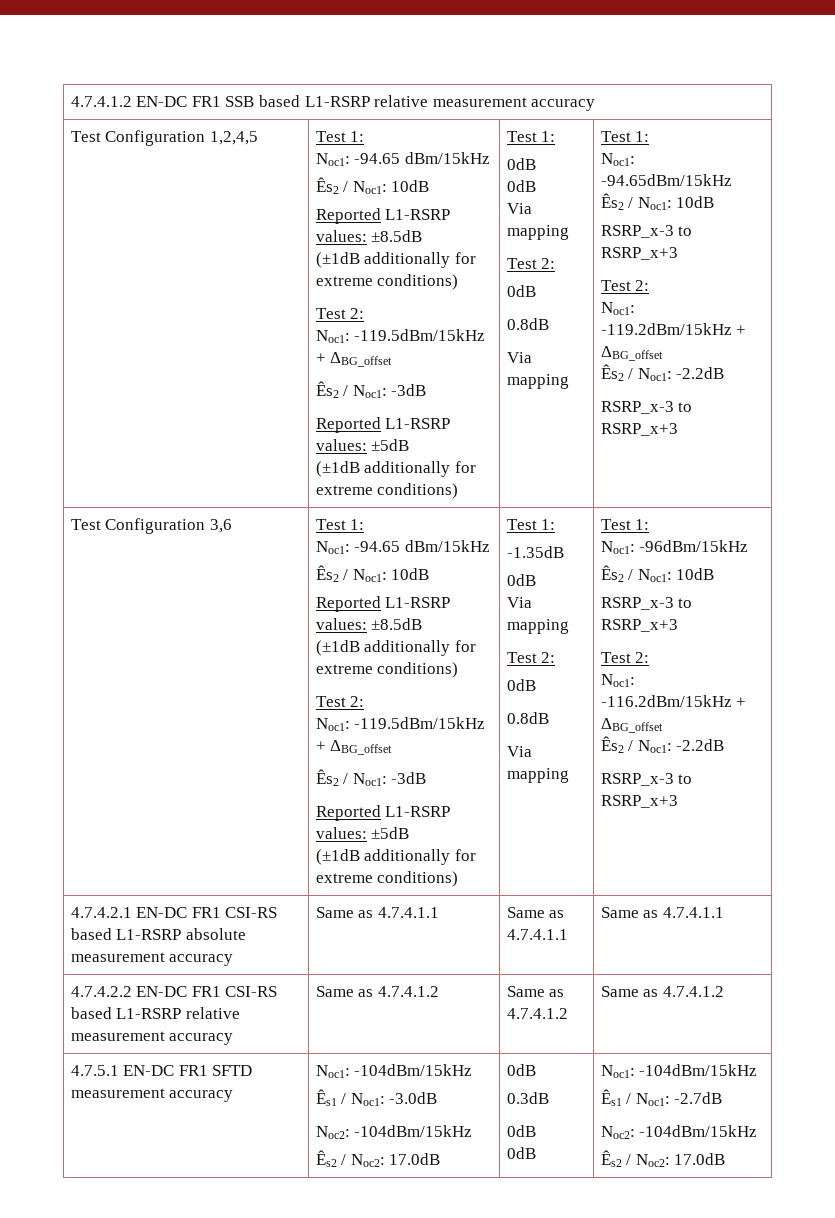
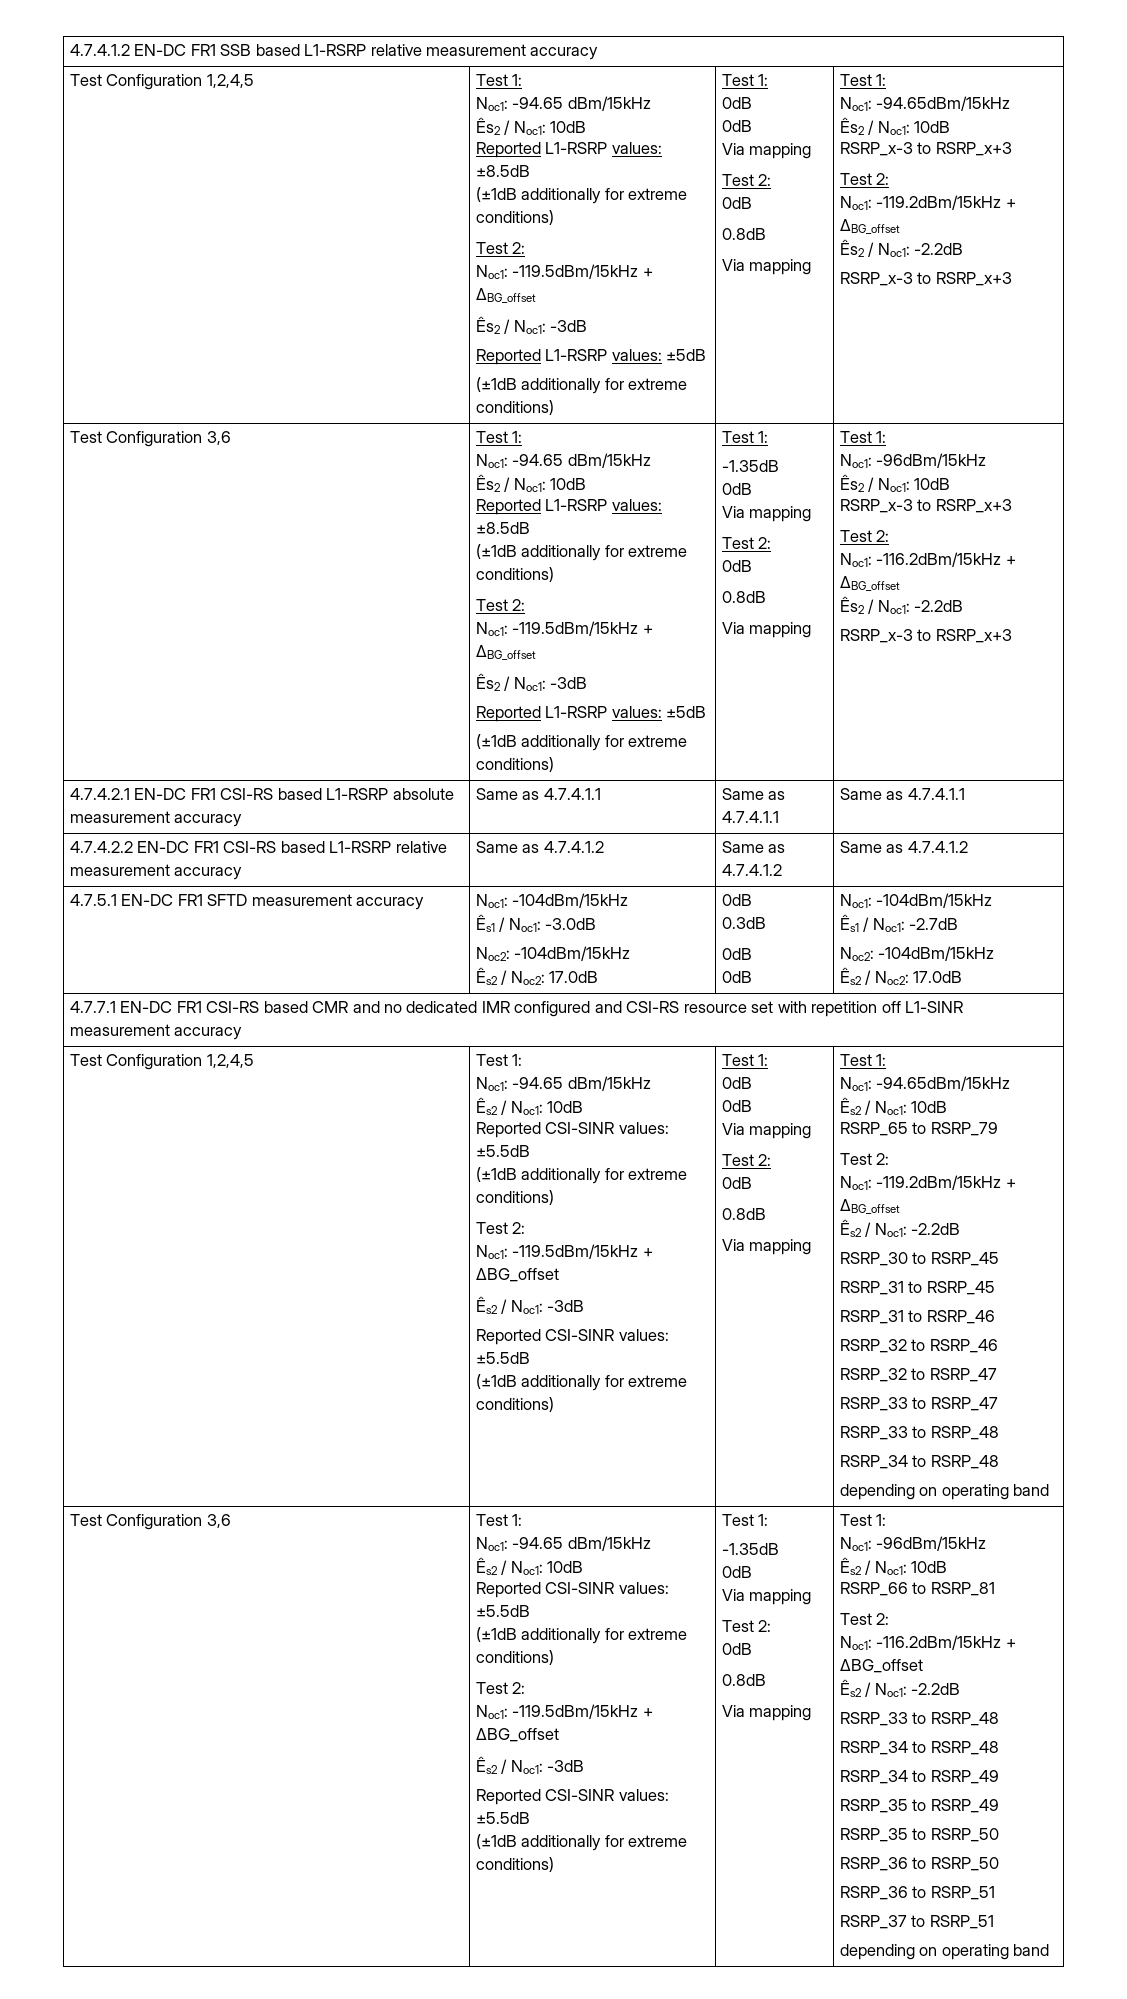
+ 4.7.7.1 EN-DC FR1 CSI-RS based CMR and no dedicated IMR configured and CSI-RS resource set with repetition off L1-SINR measurement accuracy
+ Test Configuration 1,2,4,5 | Test 1:
+ Noc1: -94.65 dBm/15kHz
+ Ês2 / Noc1: 10dB
+ Reported CSI-SINR values: ±5.5dB
+ (±1dB additionally for extreme conditions)
+ Test 2:
+ Noc1: -119.5dBm/15kHz + ΔBG_offset
+ Ês2 / Noc1: -3dB
+ Reported CSI-SINR values: ±5.5dB
+ (±1dB additionally for extreme conditions) | Test 1:
+ 0dB
+ 0dB
+ Via mapping
+ Test 2:
+ 0dB
+ 0.8dB
+ Via mapping | Test 1:
+ Noc1: -94.65dBm/15kHz
+ Ês2 / Noc1: 10dB
+ RSRP_65 to RSRP_79
+ Test 2:
+ Noc1: -119.2dBm/15kHz + ΔBG_offset
+ Ês2 / Noc1: -2.2dB
+ RSRP_30 to RSRP_45
+ RSRP_31 to RSRP_45
+ RSRP_31 to RSRP_46
+ RSRP_32 to RSRP_46
+ RSRP_32 to RSRP_47
+ RSRP_33 to RSRP_47
+ RSRP_33 to RSRP_48
+ RSRP_34 to RSRP_48
+ depending on operating band
+ Test Configuration 3,6 | Test 1:
+ Noc1: -94.65 dBm/15kHz
+ Ês2 / Noc1: 10dB
+ Reported CSI-SINR values: ±5.5dB
+ (±1dB additionally for extreme conditions)
+ Test 2:
+ Noc1: -119.5dBm/15kHz + ΔBG_offset
+ Ês2 / Noc1: -3dB
+ Reported CSI-SINR values: ±5.5dB
+ (±1dB additionally for extreme conditions) | Test 1:
+ -1.35dB
+ 0dB
+ Via mapping
+ Test 2:
+ 0dB
+ 0.8dB
+ Via mapping | Test 1:
+ Noc1: -96dBm/15kHz
+ Ês2 / Noc1: 10dB
+ RSRP_66 to RSRP_81
+ Test 2:
+ Noc1: -116.2dBm/15kHz + ΔBG_offset
+ Ês2 / Noc1: -2.2dB
+ RSRP_33 to RSRP_48
+ RSRP_34 to RSRP_48
+ RSRP_34 to RSRP_49
+ RSRP_35 to RSRP_49
+ RSRP_35 to RSRP_50
+ RSRP_36 to RSRP_50
+ RSRP_36 to RSRP_51
+ RSRP_37 to RSRP_51
+ depending on operating band

